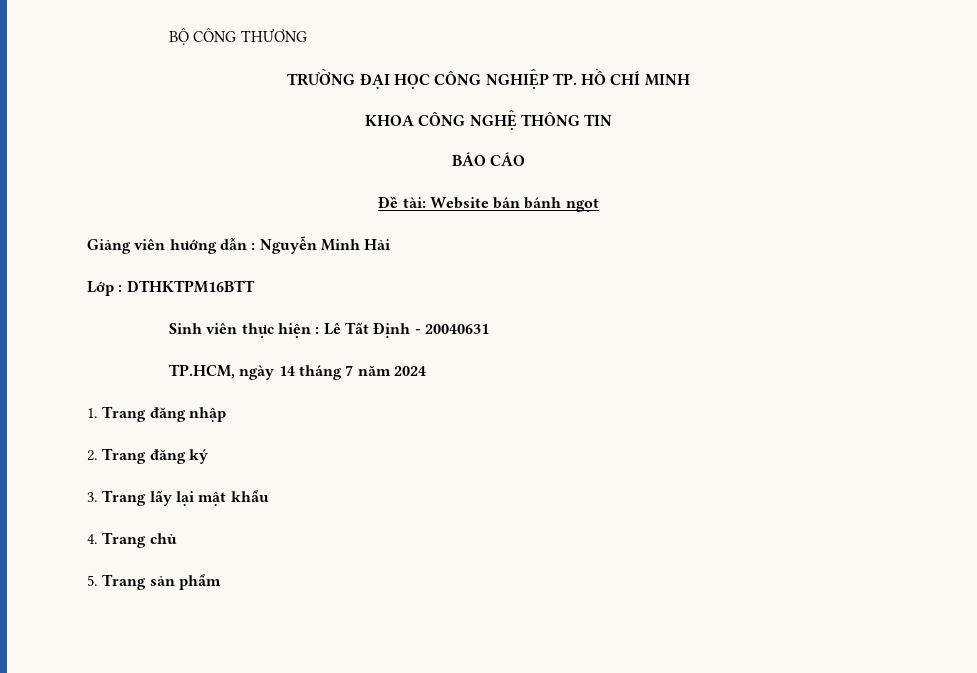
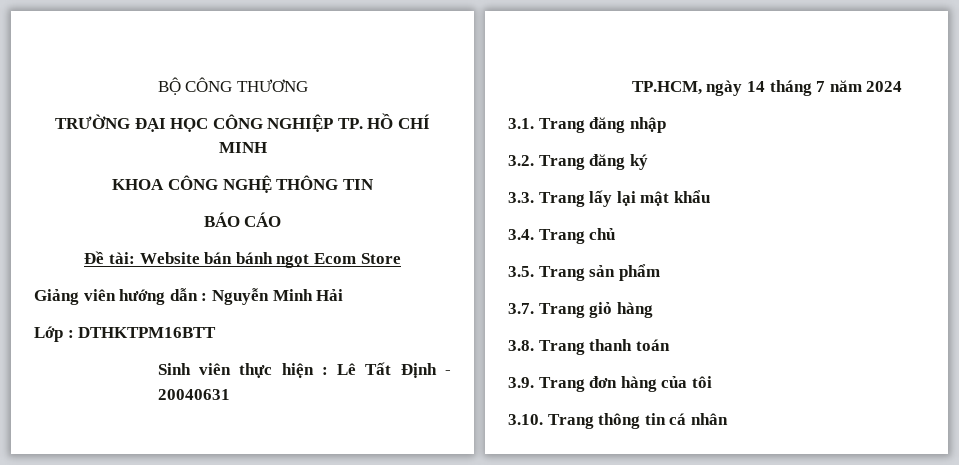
- Đề tài: Website bán bánh ngọt
+ Đề tài: Website bán bánh ngọt Ecom Store
- 1. Trang đăng nhập
+ 3.1. Trang đăng nhập
- 2. Trang đăng ký
+ 3.2. Trang đăng ký
- 3. Trang lấy lại mật khẩu
+ 3.3. Trang lấy lại mật khẩu
- 4. Trang chủ
+ 3.4. Trang chủ
- 5. Trang sản phẩm
+ 3.5. Trang sản phẩm
+ 3.7. Trang giỏ hàng
+ 3.8. Trang thanh toán
+ 3.9. Trang đơn hàng của tôi
+ 3.10. Trang thông tin cá nhân

